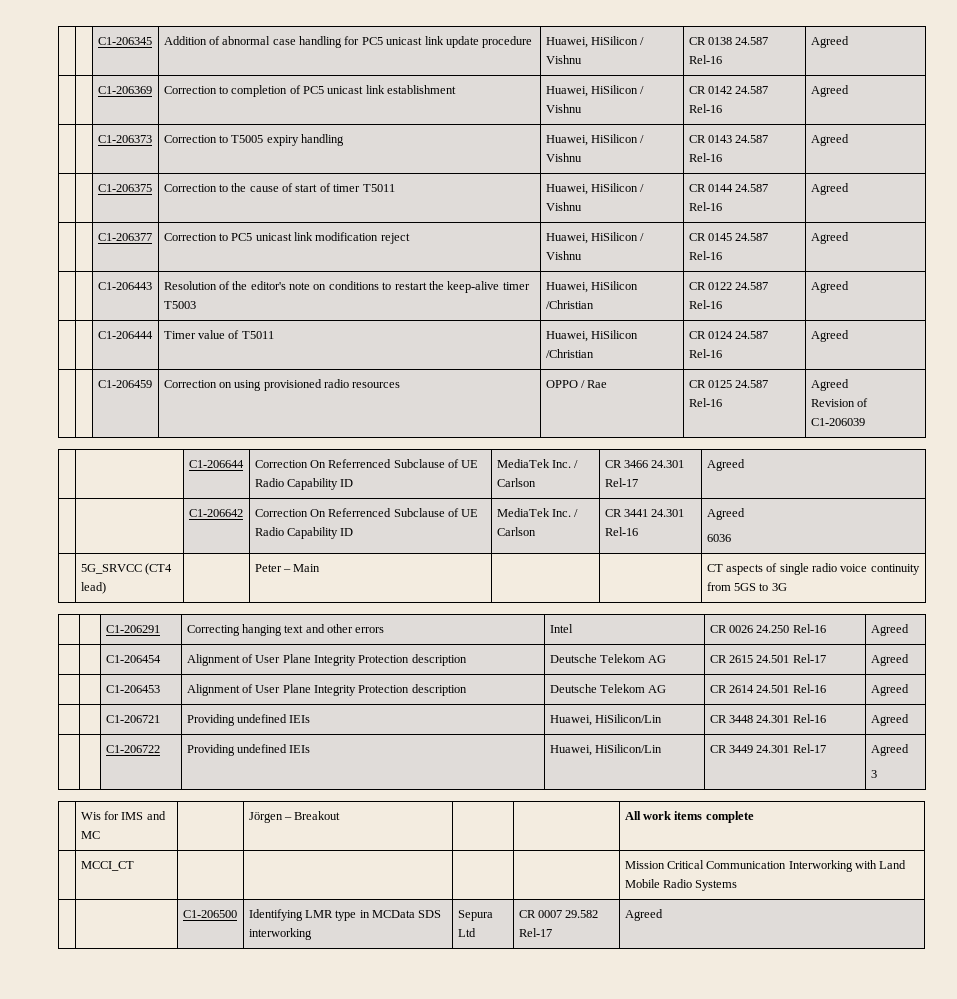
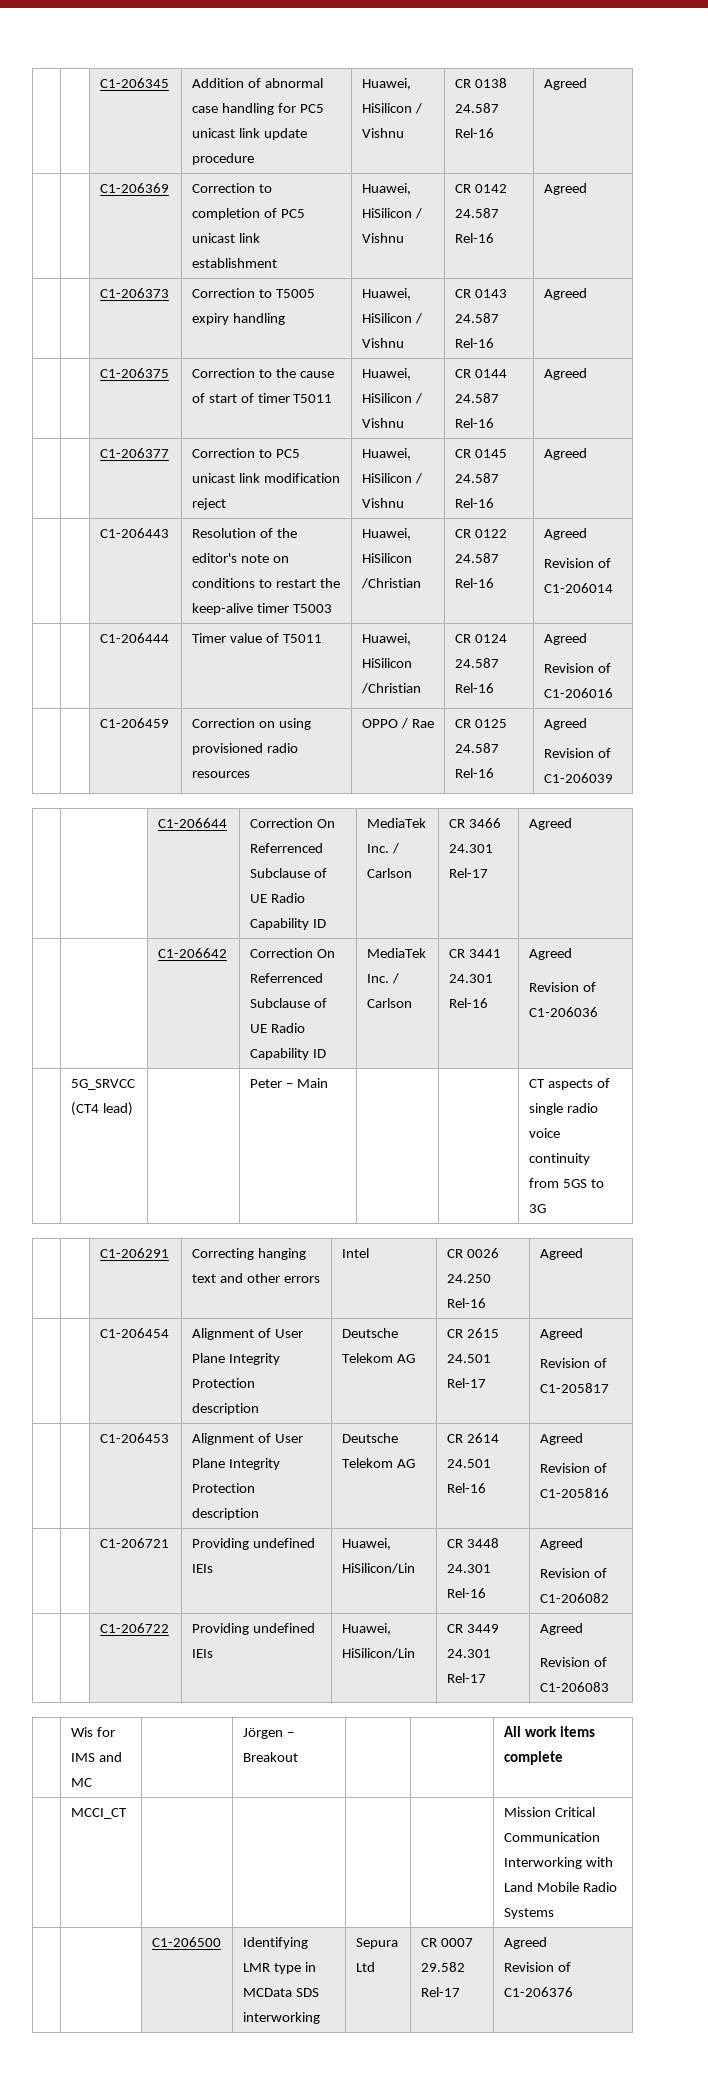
  | | C1-206443 | Resolution of the editor's note on conditions to restart the keep-alive timer T5003 | Huawei, HiSilicon /Christian | CR 0122 24.587 Rel-16 | Agreed
+ Revision of C1-206014
  | | C1-206444 | Timer value of T5011 | Huawei, HiSilicon /Christian | CR 0124 24.587 Rel-16 | Agreed
+ Revision of C1-206016
  | | C1-206642 | Correction On Referrenced Subclause of UE Radio Capability ID | MediaTek Inc. / Carlson | CR 3441 24.301 Rel-16 | Agreed
- 6036
+ Revision of C1-206036
  | | C1-206454 | Alignment of User Plane Integrity Protection description | Deutsche Telekom AG | CR 2615 24.501 Rel-17 | Agreed
+ Revision of C1-205817
  | | C1-206453 | Alignment of User Plane Integrity Protection description | Deutsche Telekom AG | CR 2614 24.501 Rel-16 | Agreed
+ Revision of C1-205816
  | | C1-206721 | Providing undefined IEIs | Huawei, HiSilicon/Lin | CR 3448 24.301 Rel-16 | Agreed
+ Revision of C1-206082
  | | C1-206722 | Providing undefined IEIs | Huawei, HiSilicon/Lin | CR 3449 24.301 Rel-17 | Agreed
- 3
+ Revision of C1-206083
  | | C1-206500 | Identifying LMR type in MCData SDS interworking | Sepura Ltd | CR 0007 29.582 Rel-17 | Agreed
+ Revision of C1-206376

